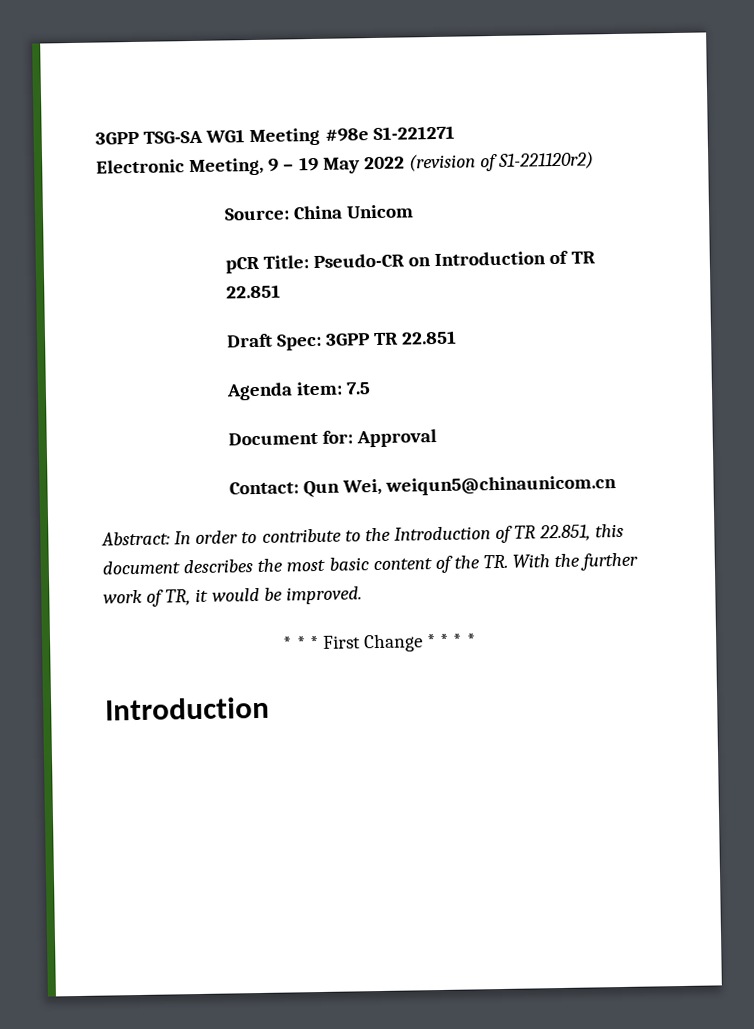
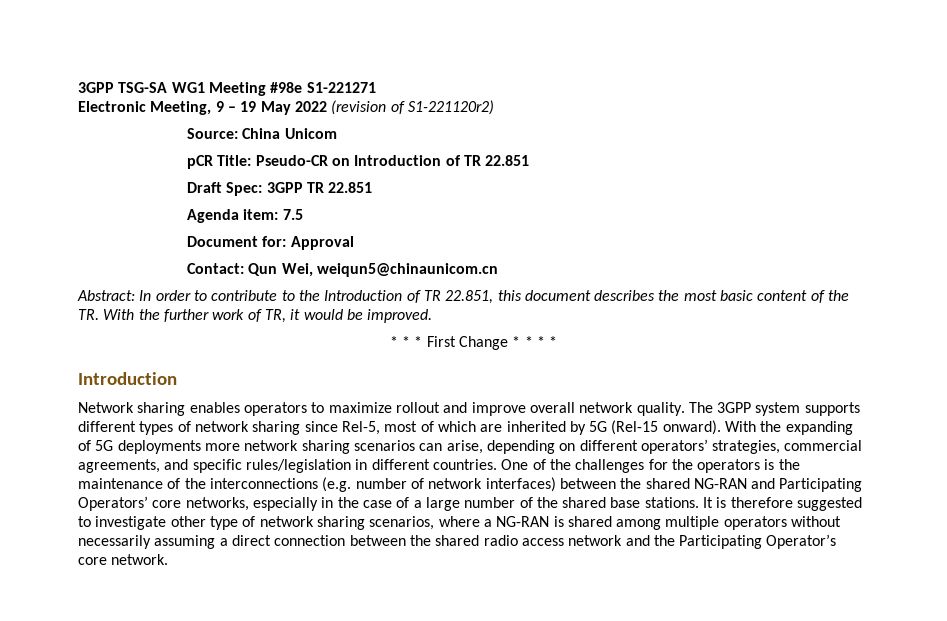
+ Network sharing enables operators to maximize rollout and improve overall network quality. The 3GPP system supports different types of network sharing since Rel-5, most of which are inherited by 5G (Rel-15 onward). With the expanding of 5G deployments more network sharing scenarios can arise, depending on different operators’ strategies, commercial agreements, and specific rules/legislation in different countries. One of the challenges for the operators is the maintenance of the interconnections (e.g. number of network interfaces) between the shared NG-RAN and Participating Operators’ core networks, especially in the case of a large number of the shared base stations. It is therefore suggested to investigate other type of network sharing scenarios, where a NG-RAN is shared among multiple operators without necessarily assuming a direct connection between the shared radio access network and the Participating Operator’s core network.

